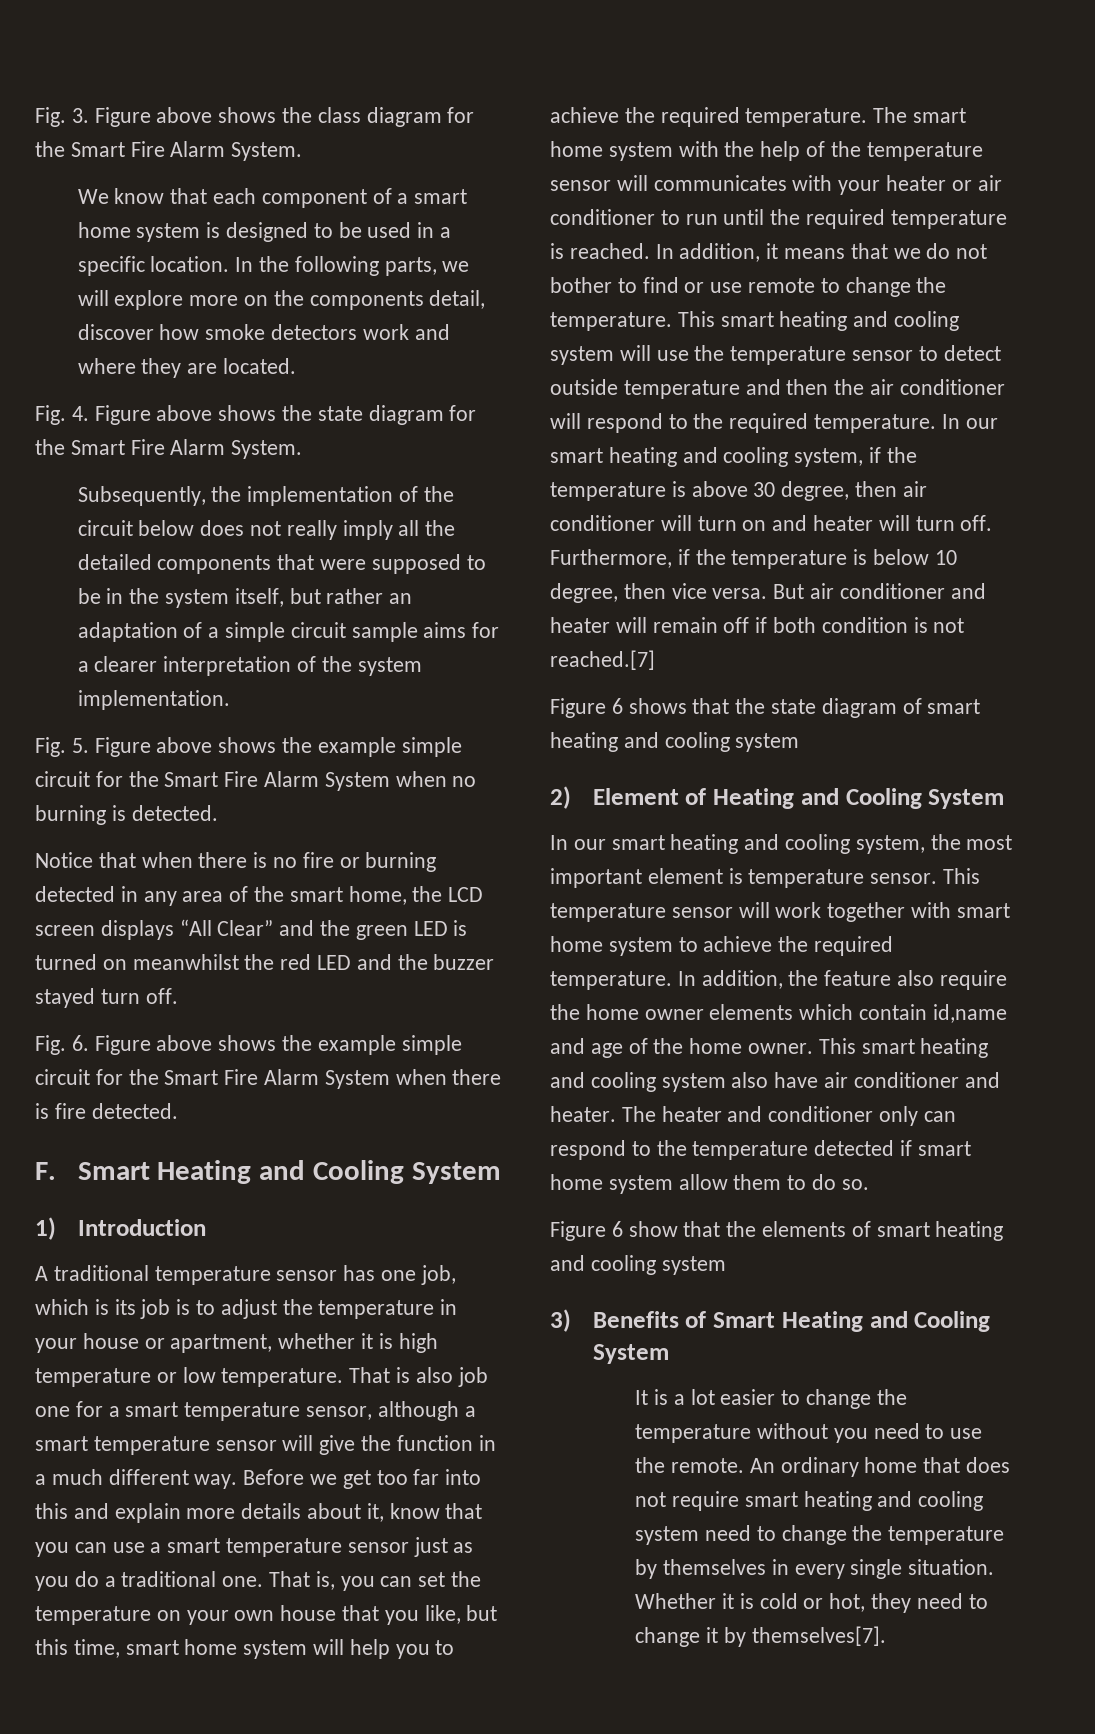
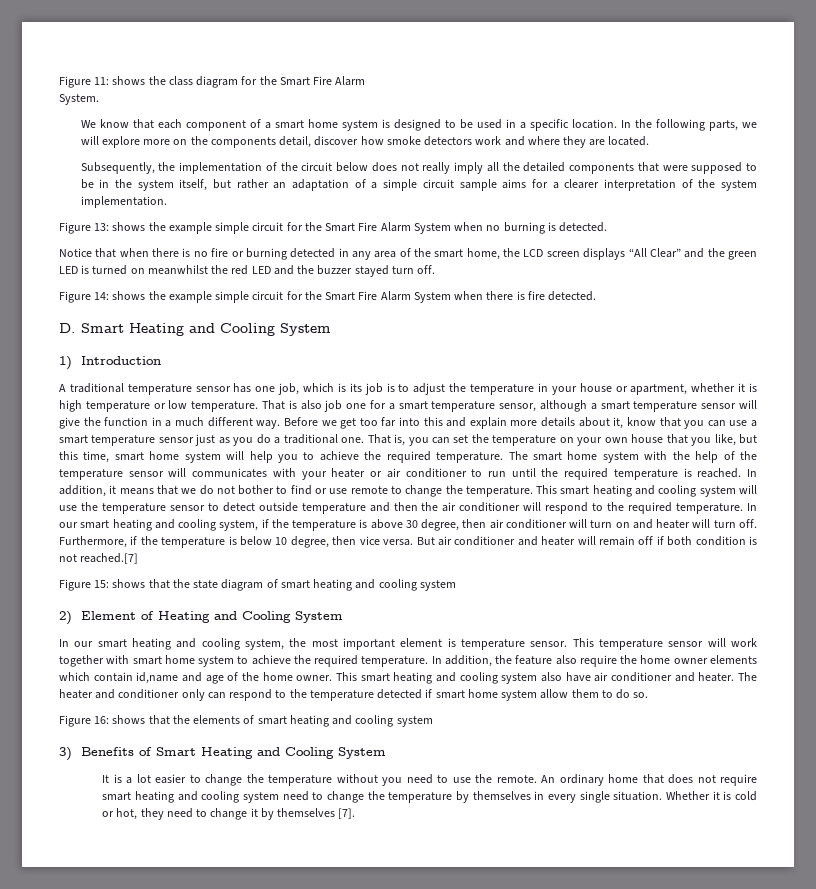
- Fig. 3. Figure above shows the class diagram for the Smart Fire Alarm System.
+ Figure 11: shows the class diagram for the Smart Fire Alarm
+ System.
- Fig. 4. Figure above shows the state diagram for the Smart Fire Alarm System.
- Fig. 5. Figure above shows the example simple circuit for the Smart Fire Alarm System when no burning is detected.
+ Figure 13: shows the example simple circuit for the Smart Fire Alarm System when no burning is detected.
- Fig. 6. Figure above shows the example simple circuit for the Smart Fire Alarm System when there is fire detected.
+ Figure 14: shows the example simple circuit for the Smart Fire Alarm System when there is fire detected.
- F. Smart Heating and Cooling System
+ D. Smart Heating and Cooling System
- Figure 6 shows that the state diagram of smart heating and cooling system
+ Figure 15: shows that the state diagram of smart heating and cooling system
- Figure 6 show that the elements of smart heating and cooling system
+ Figure 16: shows that the elements of smart heating and cooling system
- Whether it is cold or hot, they need to change it by themselves[7].
+ Whether it is cold or hot, they need to change it by themselves [7].

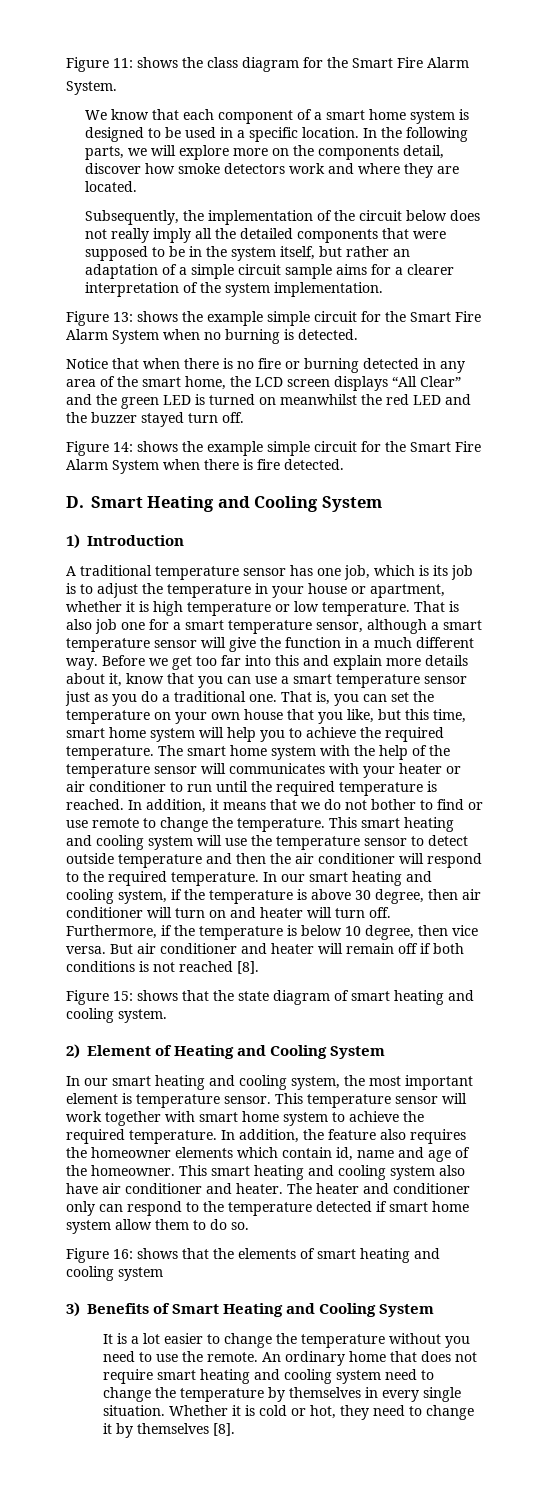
- But air conditioner and heater will remain off if both condition is not reached.[7]
+ But air conditioner and heater will remain off if both conditions is not reached [8].
- Figure 15: shows that the state diagram of smart heating and cooling system
+ Figure 15: shows that the state diagram of smart heating and cooling system.
- In addition, the feature also require the home owner elements which contain id,name and age of the home owner.
+ In addition, the feature also requires the homeowner elements which contain id, name and age of the homeowner.
- Whether it is cold or hot, they need to change it by themselves [7].
+ Whether it is cold or hot, they need to change it by themselves [8].

